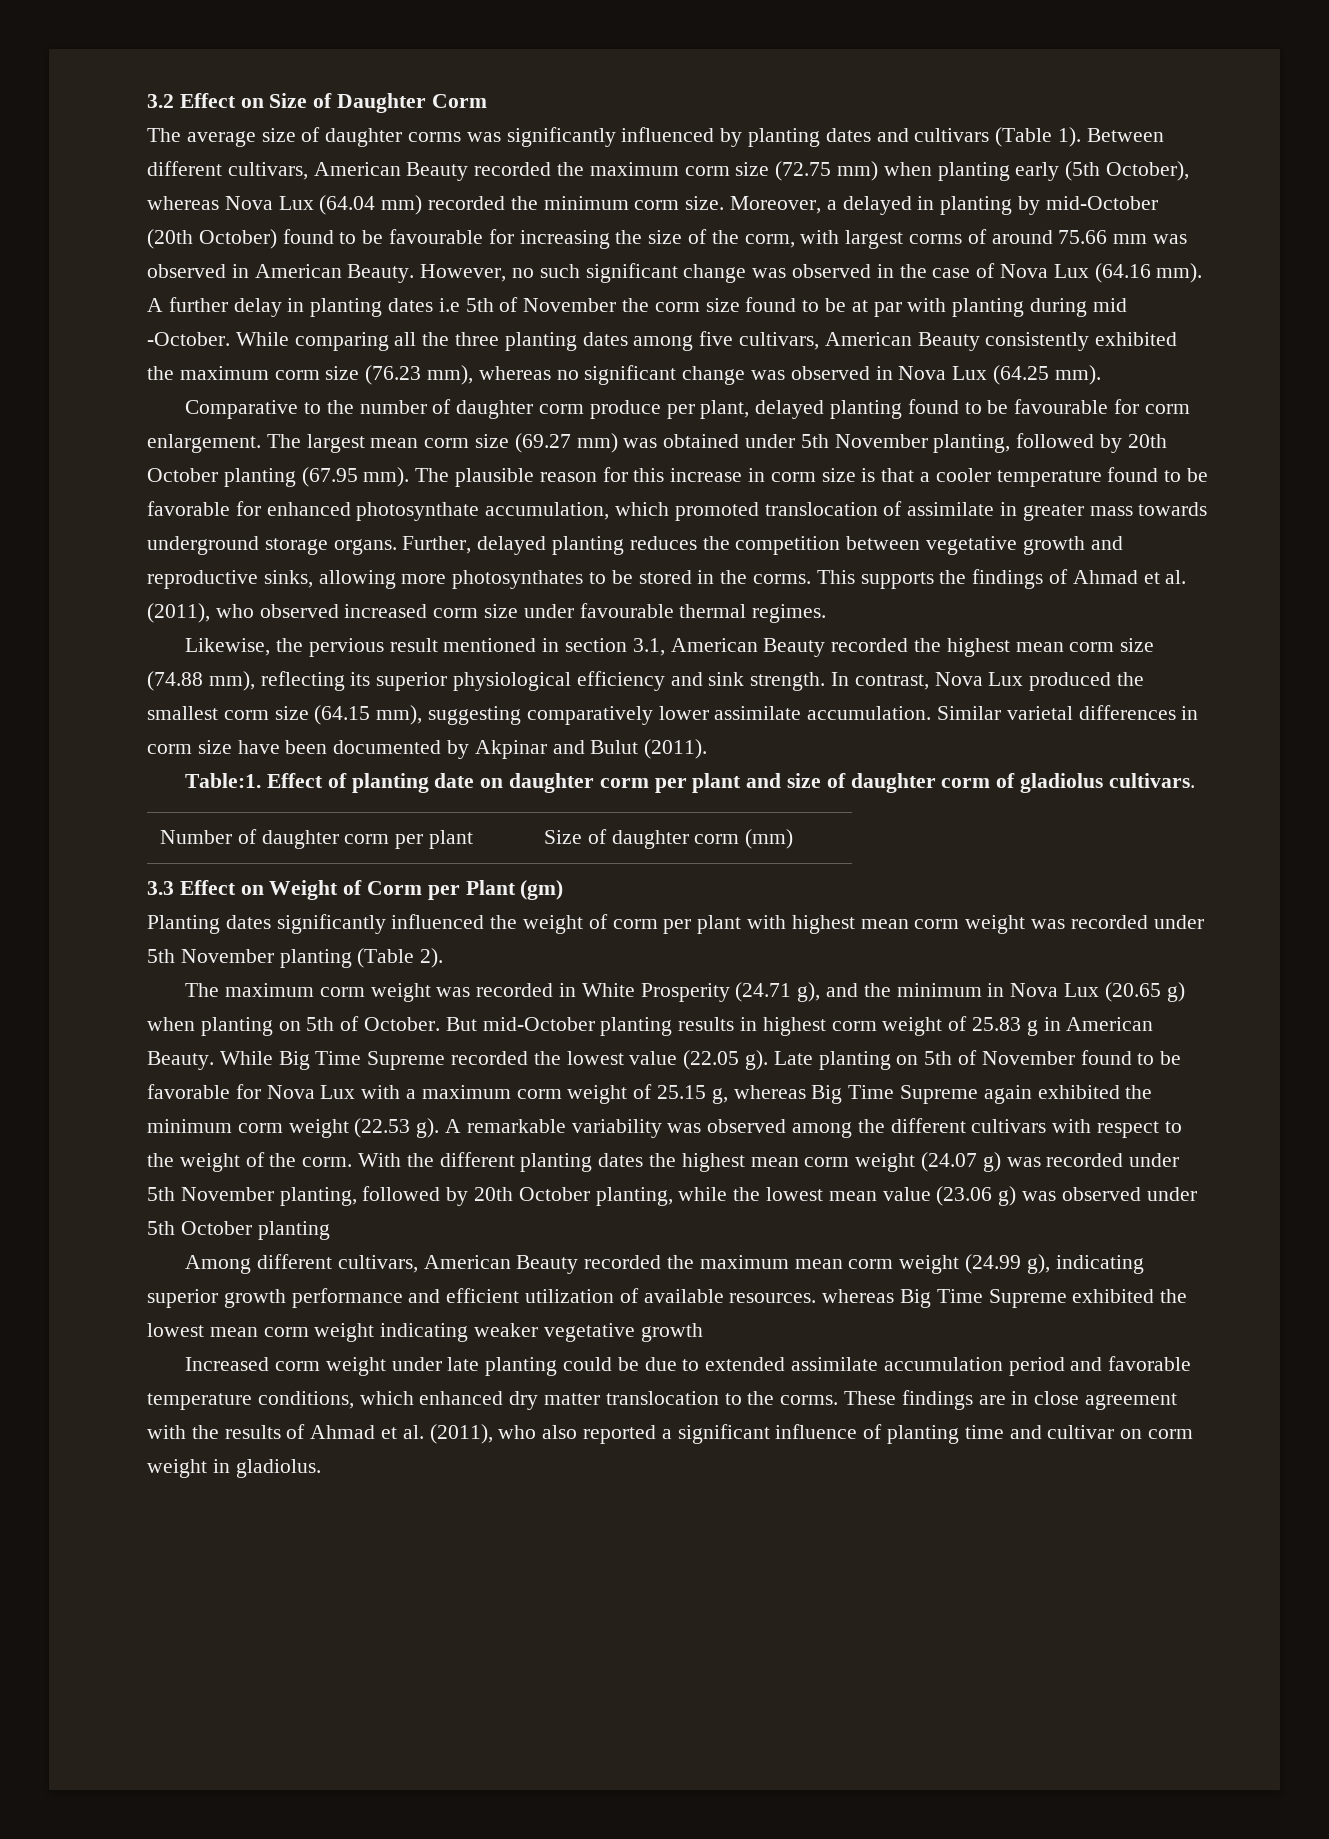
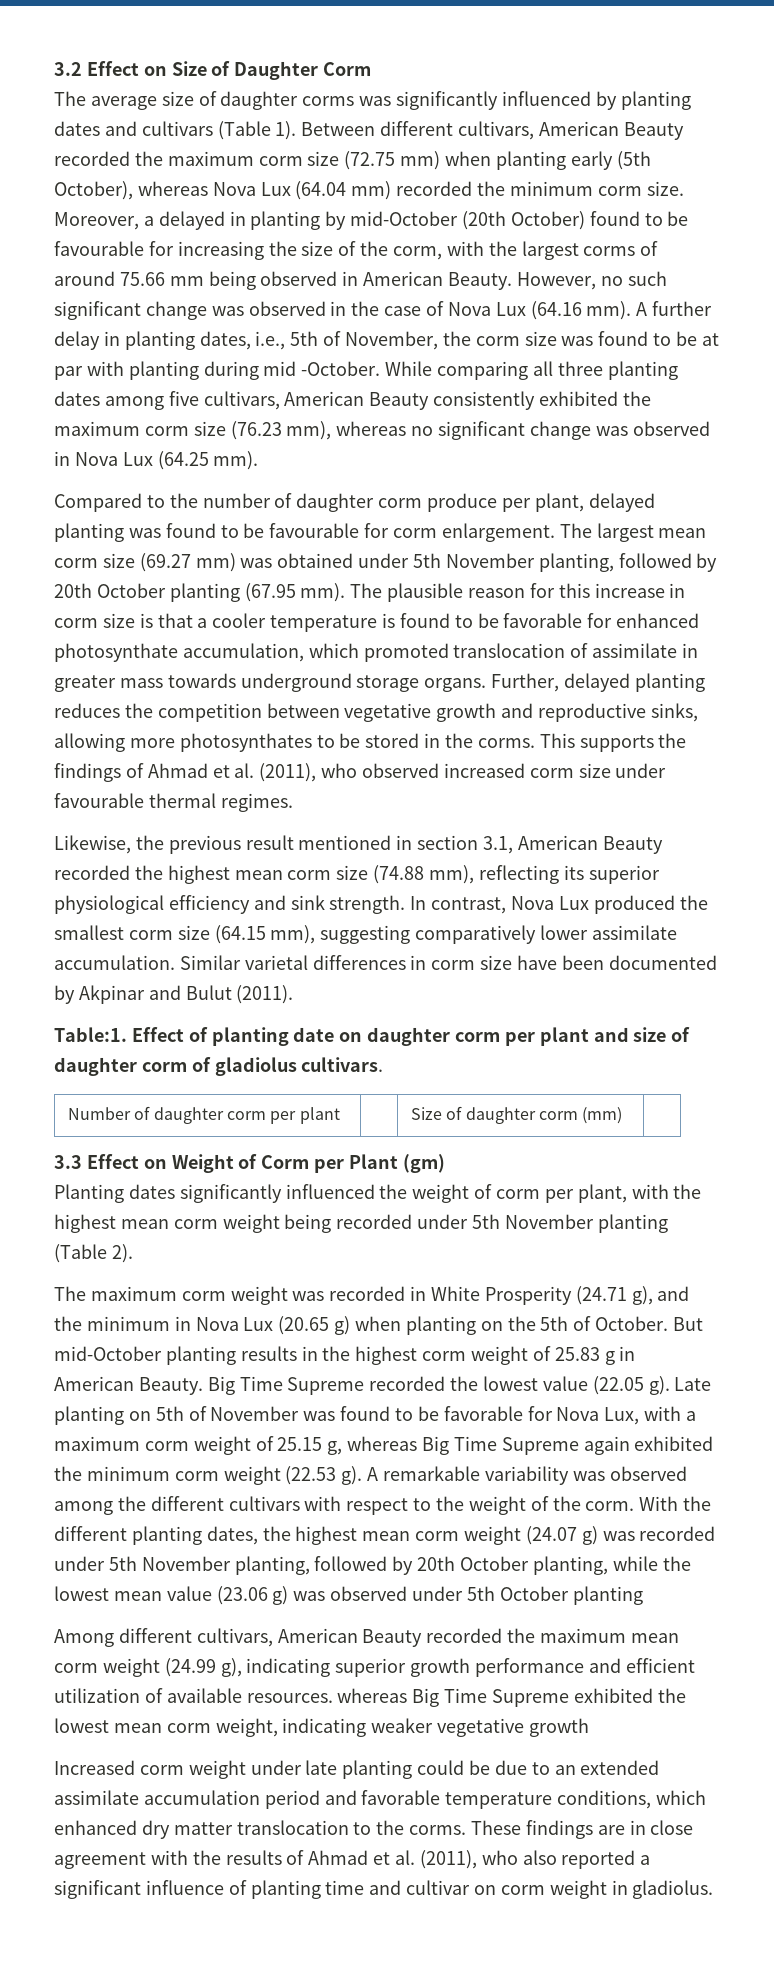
- Moreover, a delayed in planting by mid-October (20th October) found to be favourable for increasing the size of the corm, with largest corms of around 75.66 mm was observed in American Beauty.
+ Moreover, a delayed in planting by mid-October (20th October) found to be favourable for increasing the size of the corm, with the largest corms of around 75.66 mm being observed in American Beauty.
- A further delay in planting dates i.e 5th of November the corm size found to be at par with planting during mid -October.
+ A further delay in planting dates, i.e., 5th of November, the corm size was found to be at par with planting during mid -October.
- While comparing all the three planting dates among five cultivars, American Beauty consistently exhibited the maximum corm size (76.23 mm), whereas no significant change was observed in Nova Lux (64.25 mm).
+ While comparing all three planting dates among five cultivars, American Beauty consistently exhibited the maximum corm size (76.23 mm), whereas no significant change was observed in Nova Lux (64.25 mm).
- Comparative to the number of daughter corm produce per plant, delayed planting found to be favourable for corm enlargement.
+ Compared to the number of daughter corm produce per plant, delayed planting was found to be favourable for corm enlargement.
- The plausible reason for this increase in corm size is that a cooler temperature found to be favorable for enhanced photosynthate accumulation, which promoted translocation of assimilate in greater mass towards underground storage organs.
+ The plausible reason for this increase in corm size is that a cooler temperature is found to be favorable for enhanced photosynthate accumulation, which promoted translocation of assimilate in greater mass towards underground storage organs.
- Likewise, the pervious result mentioned in section 3.1, American Beauty recorded the highest mean corm size (74.88 mm), reflecting its superior physiological efficiency and sink strength.
+ Likewise, the previous result mentioned in section 3.1, American Beauty recorded the highest mean corm size (74.88 mm), reflecting its superior physiological efficiency and sink strength.
- Planting dates significantly influenced the weight of corm per plant with highest mean corm weight was recorded under 5th November planting (Table 2).
+ Planting dates significantly influenced the weight of corm per plant, with the highest mean corm weight being recorded under 5th November planting (Table 2).
- The maximum corm weight was recorded in White Prosperity (24.71 g), and the minimum in Nova Lux (20.65 g) when planting on 5th of October.
+ The maximum corm weight was recorded in White Prosperity (24.71 g), and the minimum in Nova Lux (20.65 g) when planting on the 5th of October.
- But mid-October planting results in highest corm weight of 25.83 g in American Beauty.
+ But mid-October planting results in the highest corm weight of 25.83 g in American Beauty.
- While Big Time Supreme recorded the lowest value (22.05 g).
+ Big Time Supreme recorded the lowest value (22.05 g).
- Late planting on 5th of November found to be favorable for Nova Lux with a maximum corm weight of 25.15 g, whereas Big Time Supreme again exhibited the minimum corm weight (22.53 g).
+ Late planting on 5th of November was found to be favorable for Nova Lux, with a maximum corm weight of 25.15 g, whereas Big Time Supreme again exhibited the minimum corm weight (22.53 g).
- With the different planting dates the highest mean corm weight (24.07 g) was recorded under 5th November planting, followed by 20th October planting, while the lowest mean value (23.06 g) was observed under 5th October planting
+ With the different planting dates, the highest mean corm weight (24.07 g) was recorded under 5th November planting, followed by 20th October planting, while the lowest mean value (23.06 g) was observed under 5th October planting
- Among different cultivars, American Beauty recorded the maximum mean corm weight (24.99 g), indicating superior growth performance and efficient utilization of available resources. whereas Big Time Supreme exhibited the lowest mean corm weight indicating weaker vegetative growth
+ Among different cultivars, American Beauty recorded the maximum mean corm weight (24.99 g), indicating superior growth performance and efficient utilization of available resources. whereas Big Time Supreme exhibited the lowest mean corm weight, indicating weaker vegetative growth
- Increased corm weight under late planting could be due to extended assimilate accumulation period and favorable temperature conditions, which enhanced dry matter translocation to the corms.
+ Increased corm weight under late planting could be due to an extended assimilate accumulation period and favorable temperature conditions, which enhanced dry matter translocation to the corms.

